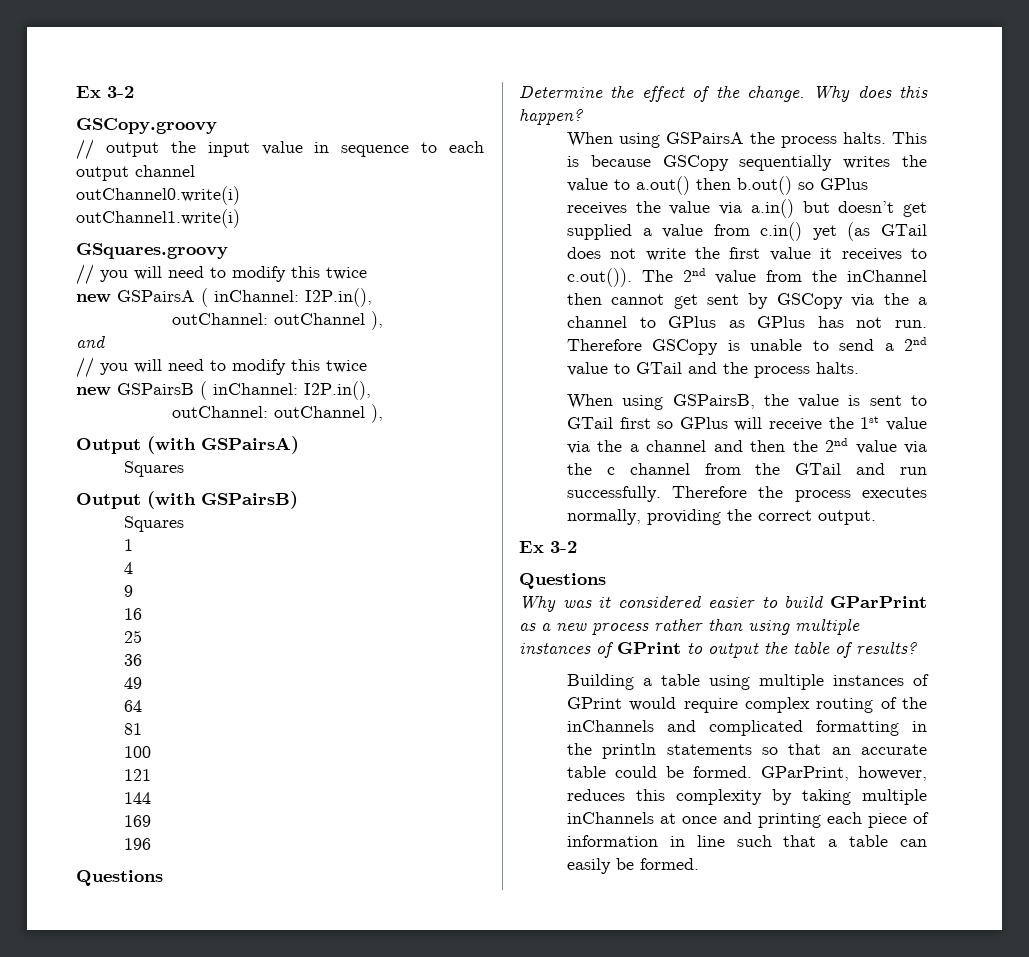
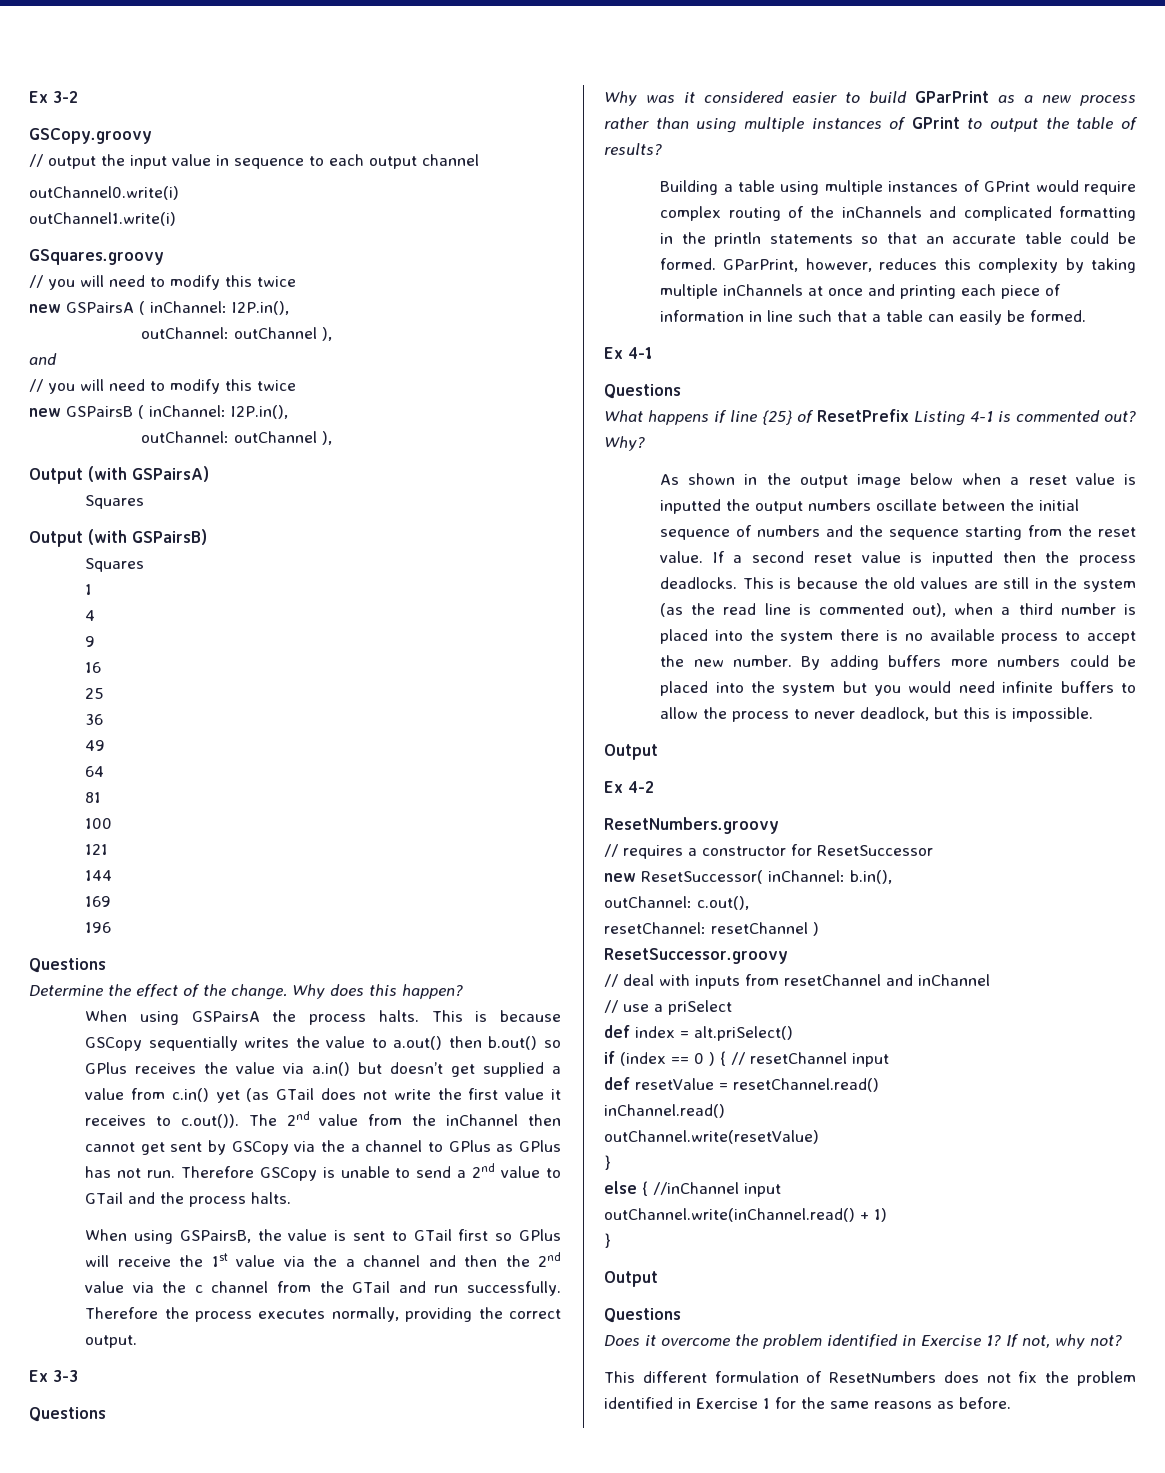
  Therefore the process executes normally, providing the correct output.
- Ex 3-2
+ Ex 3-3
+ Ex 4-1
+ Questions
+ What happens if line {25} of ResetPrefix Listing 4-1 is commented out? Why?
+ As shown in the output image below when a reset value is inputted the output numbers oscillate between the initial sequence of numbers and the sequence starting from the reset value. If a second reset value is inputted then the process deadlocks. This is because the old values are still in the system (as the read line is commented out), when a third number is placed into the system there is no available process to accept the new number. By adding buffers more numbers could be placed into the system but you would need infinite buffers to allow the process to never deadlock, but this is impossible.
+ Output
+ Ex 4-2
+ ResetNumbers.groovy
+ // requires a constructor for ResetSuccessor
+ new ResetSuccessor( inChannel: b.in(),
+ outChannel: c.out(),
+ resetChannel: resetChannel )
+ ResetSuccessor.groovy
+ // deal with inputs from resetChannel and inChannel
+ // use a priSelect
+ def index = alt.priSelect()
+ if (index == 0 ) { // resetChannel input
+ def resetValue = resetChannel.read()
+ inChannel.read()
+ outChannel.write(resetValue)
+ }
+ else { //inChannel input
+ outChannel.write(inChannel.read() + 1)
+ }
+ Output
+ Questions
+ Does it overcome the problem identified in Exercise 1? If not, why not?
+ This different formulation of ResetNumbers does not fix the problem identified in Exercise 1 for the same reasons as before.

